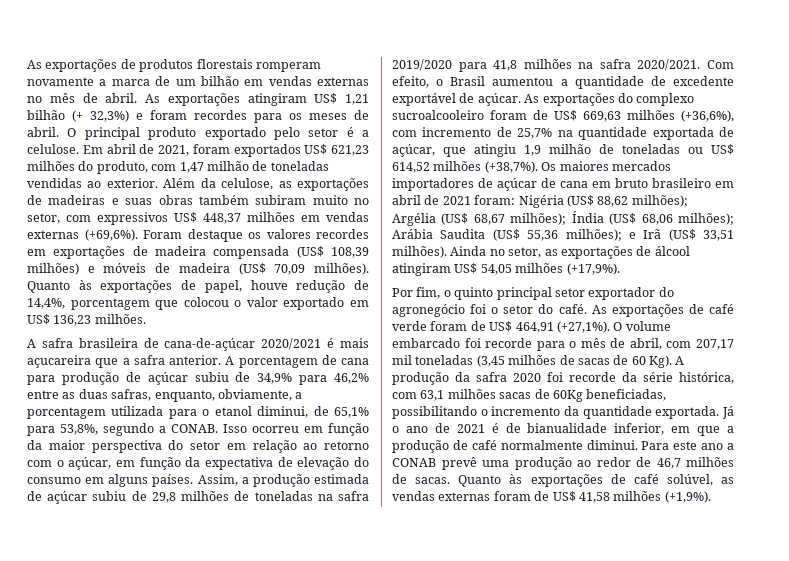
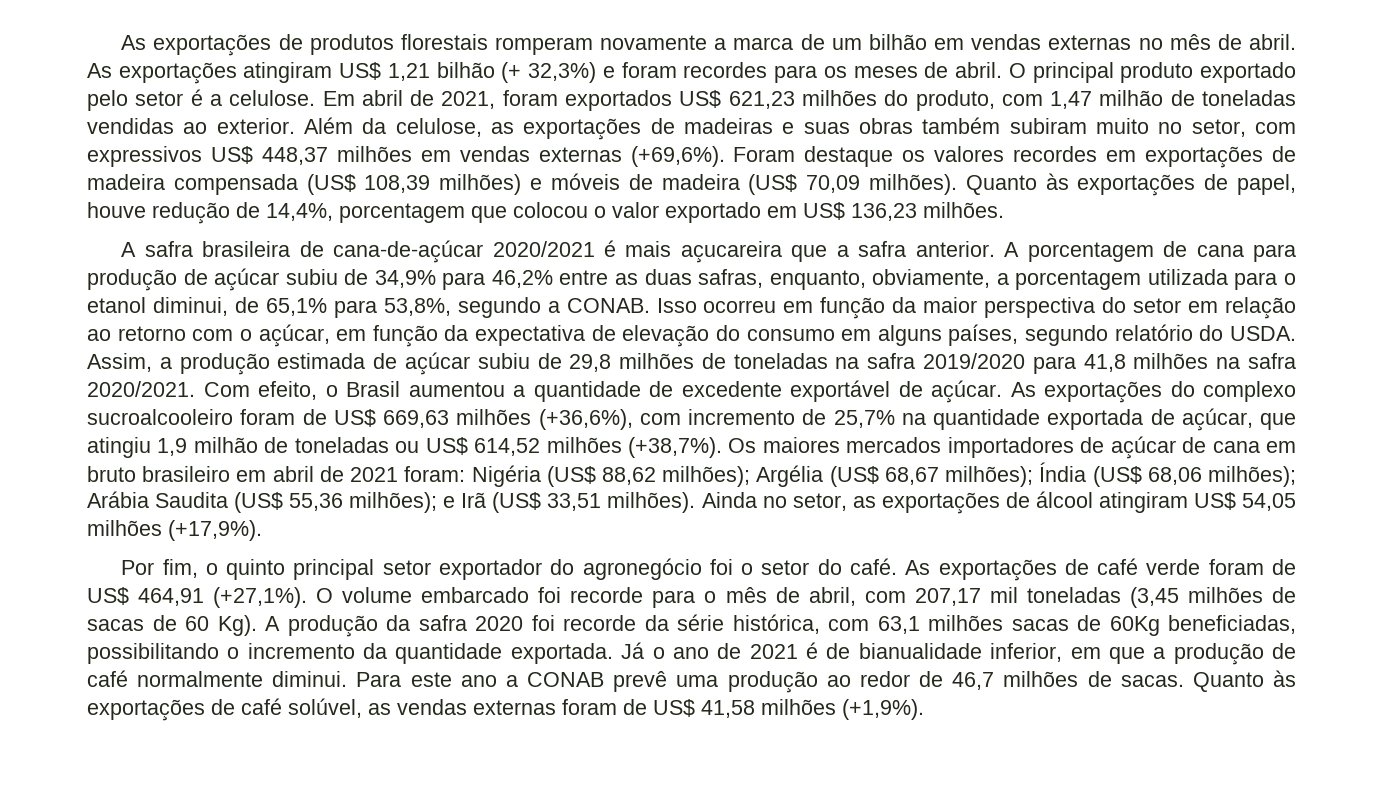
- Isso ocorreu em função da maior perspectiva do setor em relação ao retorno com o açúcar, em função da expectativa de elevação do consumo em alguns países.
+ Isso ocorreu em função da maior perspectiva do setor em relação ao retorno com o açúcar, em função da expectativa de elevação do consumo em alguns países, segundo relatório do USDA.

